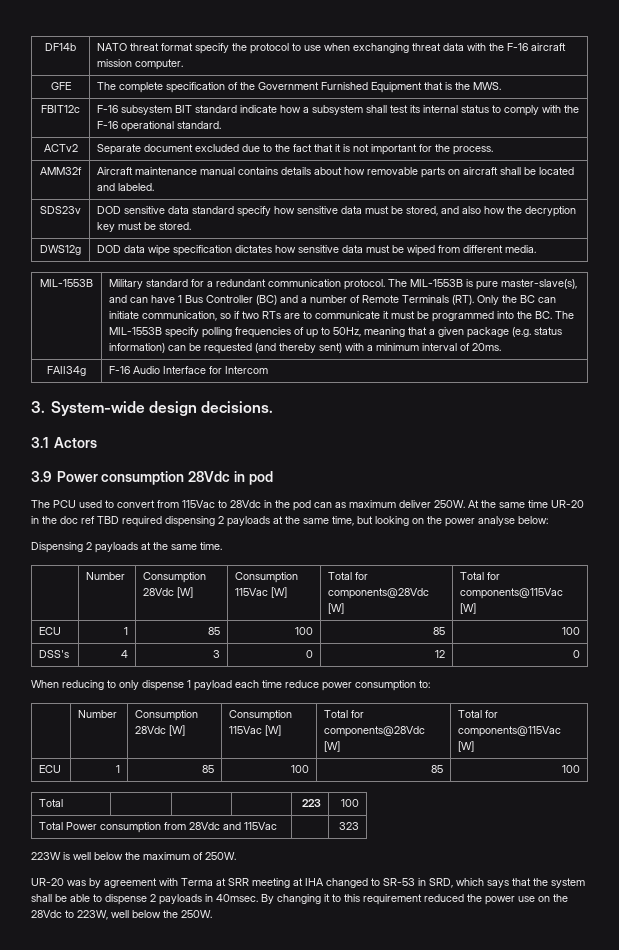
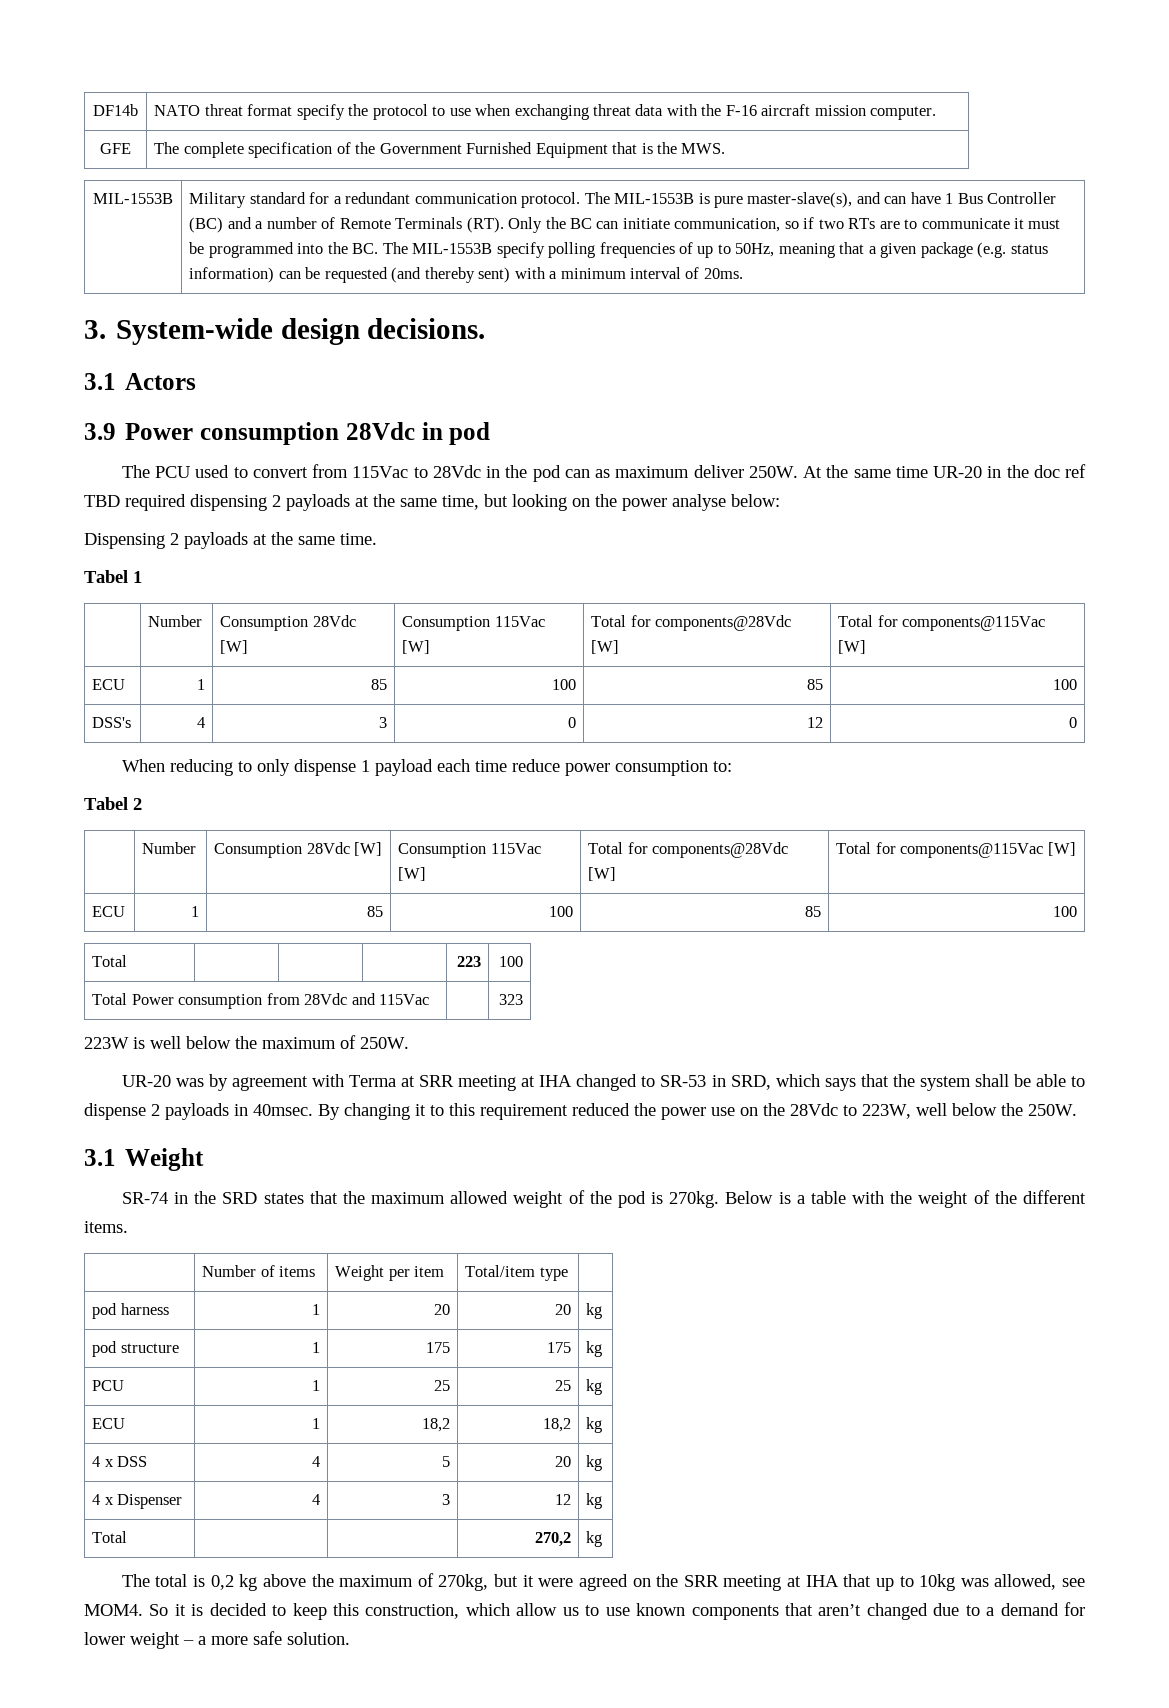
- FBIT12c | F-16 subsystem BIT standard indicate how a subsystem shall test its internal status to comply with the F-16 operational standard.
- ACTv2 | Separate document excluded due to the fact that it is not important for the process.
- AMM32f | Aircraft maintenance manual contains details about how removable parts on aircraft shall be located and labeled.
- SDS23v | DOD sensitive data standard specify how sensitive data must be stored, and also how the decryption key must be stored.
- DWS12g | DOD data wipe specification dictates how sensitive data must be wiped from different media.
- FAII34g | F-16 Audio Interface for Intercom
+ Tabel 1
+ Tabel 2
+ 3.1 Weight
+ SR-74 in the SRD states that the maximum allowed weight of the pod is 270kg. Below is a table with the weight of the different items.
+ | Number of items | Weight per item | Total/item type |
+ pod harness | 1 | 20 | 20 | kg
+ pod structure | 1 | 175 | 175 | kg
+ PCU | 1 | 25 | 25 | kg
+ ECU | 1 | 18,2 | 18,2 | kg
+ 4 x DSS | 4 | 5 | 20 | kg
+ 4 x Dispenser | 4 | 3 | 12 | kg
+ Total | | | 270,2 | kg
+ The total is 0,2 kg above the maximum of 270kg, but it were agreed on the SRR meeting at IHA that up to 10kg was allowed, see MOM4. So it is decided to keep this construction, which allow us to use known components that aren’t changed due to a demand for lower weight – a more safe solution.

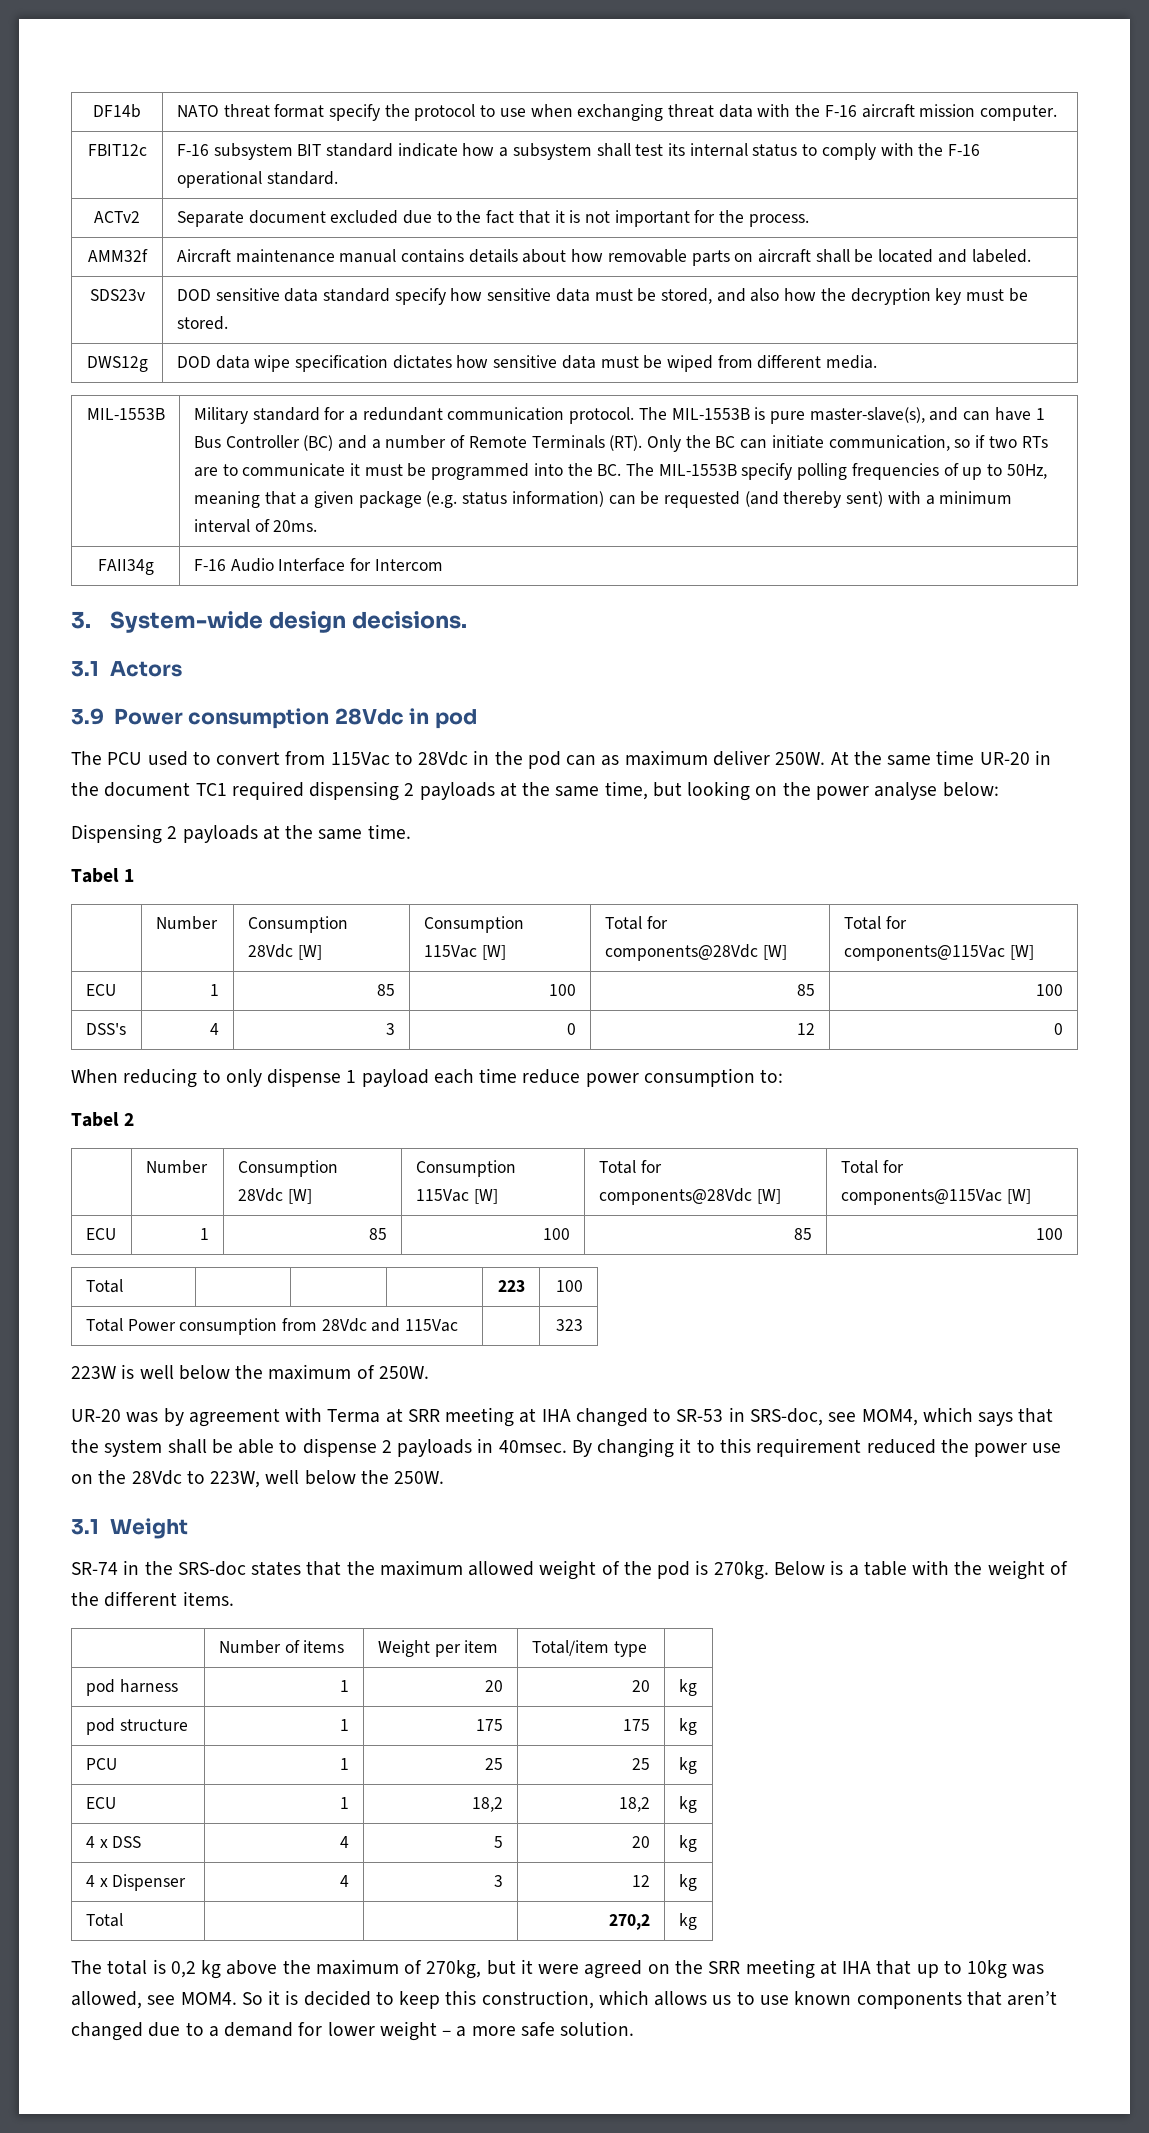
- GFE | The complete specification of the Government Furnished Equipment that is the MWS.
+ FBIT12c | F-16 subsystem BIT standard indicate how a subsystem shall test its internal status to comply with the F-16 operational standard.
+ ACTv2 | Separate document excluded due to the fact that it is not important for the process.
+ AMM32f | Aircraft maintenance manual contains details about how removable parts on aircraft shall be located and labeled.
+ SDS23v | DOD sensitive data standard specify how sensitive data must be stored, and also how the decryption key must be stored.
+ DWS12g | DOD data wipe specification dictates how sensitive data must be wiped from different media.
+ FAII34g | F-16 Audio Interface for Intercom
- At the same time UR-20 in the doc ref TBD required dispensing 2 payloads at the same time, but looking on the power analyse below:
+ At the same time UR-20 in the document TC1 required dispensing 2 payloads at the same time, but looking on the power analyse below:
- UR-20 was by agreement with Terma at SRR meeting at IHA changed to SR-53 in SRD, which says that the system shall be able to dispense 2 payloads in 40msec.
+ UR-20 was by agreement with Terma at SRR meeting at IHA changed to SR-53 in SRS-doc, see MOM4, which says that the system shall be able to dispense 2 payloads in 40msec.
- SR-74 in the SRD states that the maximum allowed weight of the pod is 270kg.
+ SR-74 in the SRS-doc states that the maximum allowed weight of the pod is 270kg.
- So it is decided to keep this construction, which allow us to use known components that aren’t changed due to a demand for lower weight – a more safe solution.
+ So it is decided to keep this construction, which allows us to use known components that aren’t changed due to a demand for lower weight – a more safe solution.

